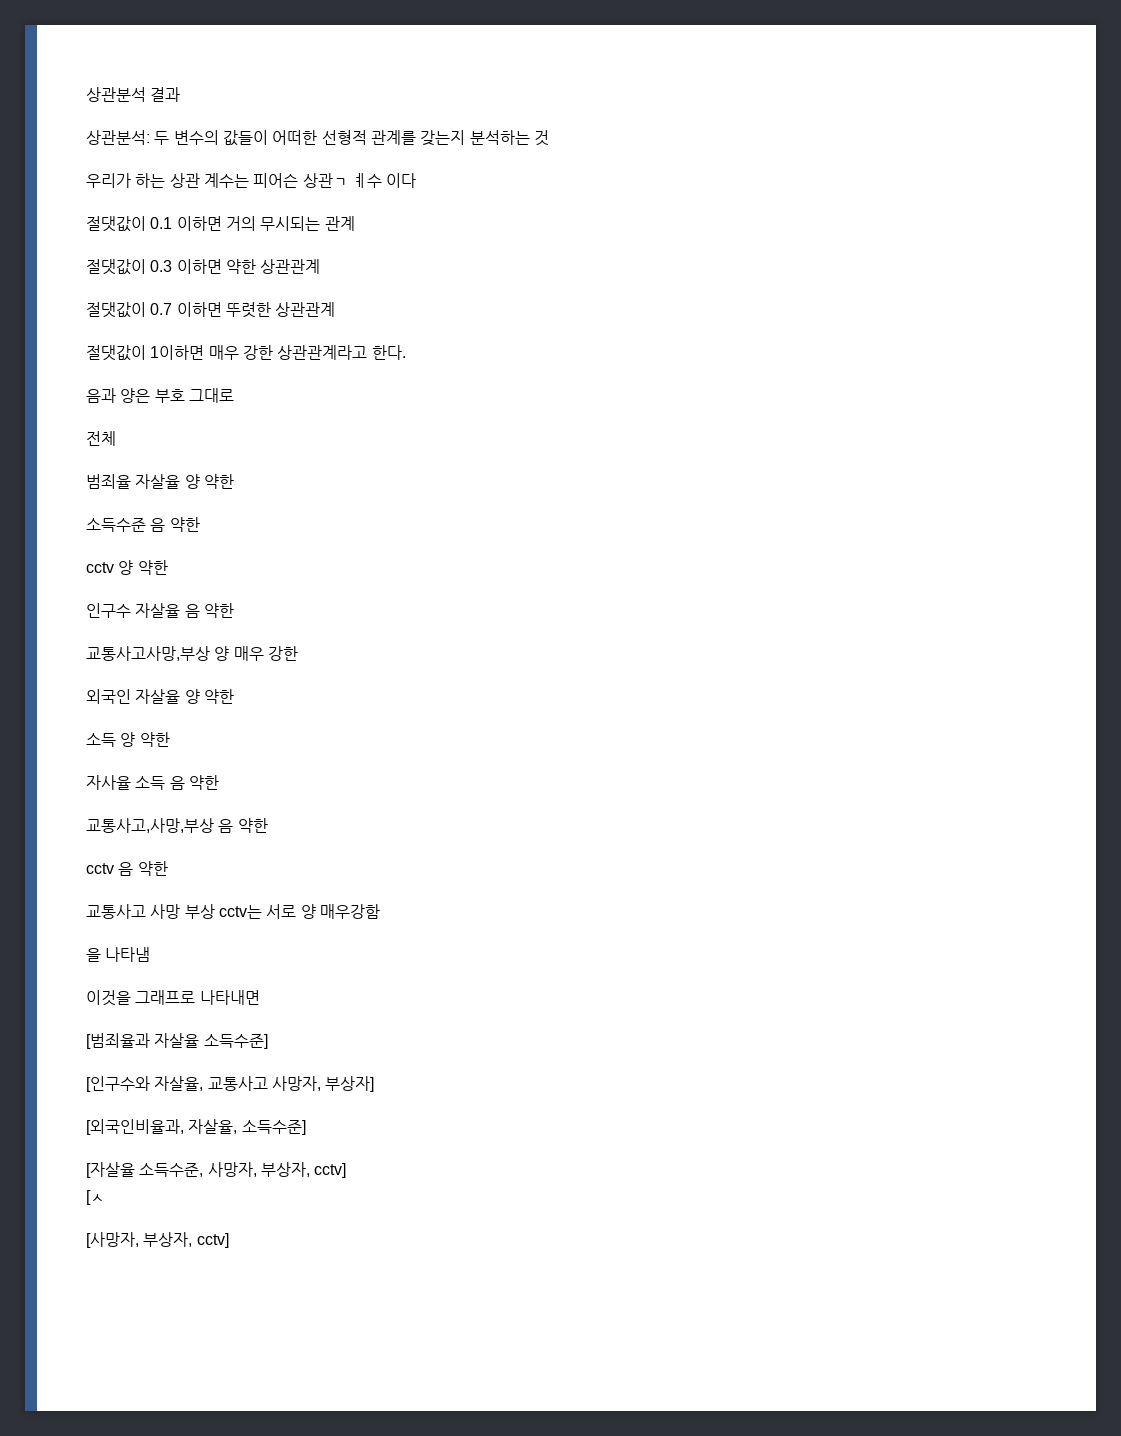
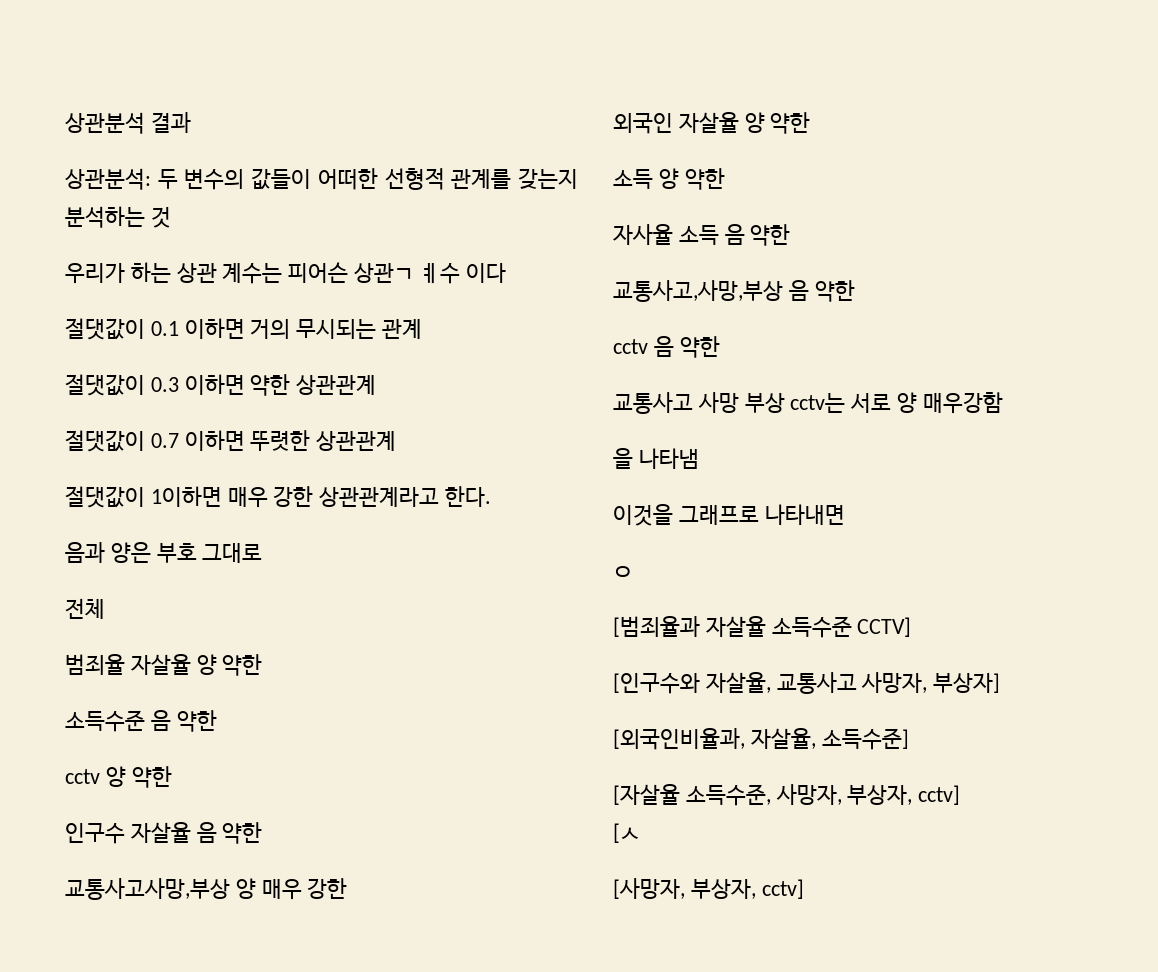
+ ㅇ
- [범죄율과 자살율 소득수준]
+ [범죄율과 자살율 소득수준 CCTV]

